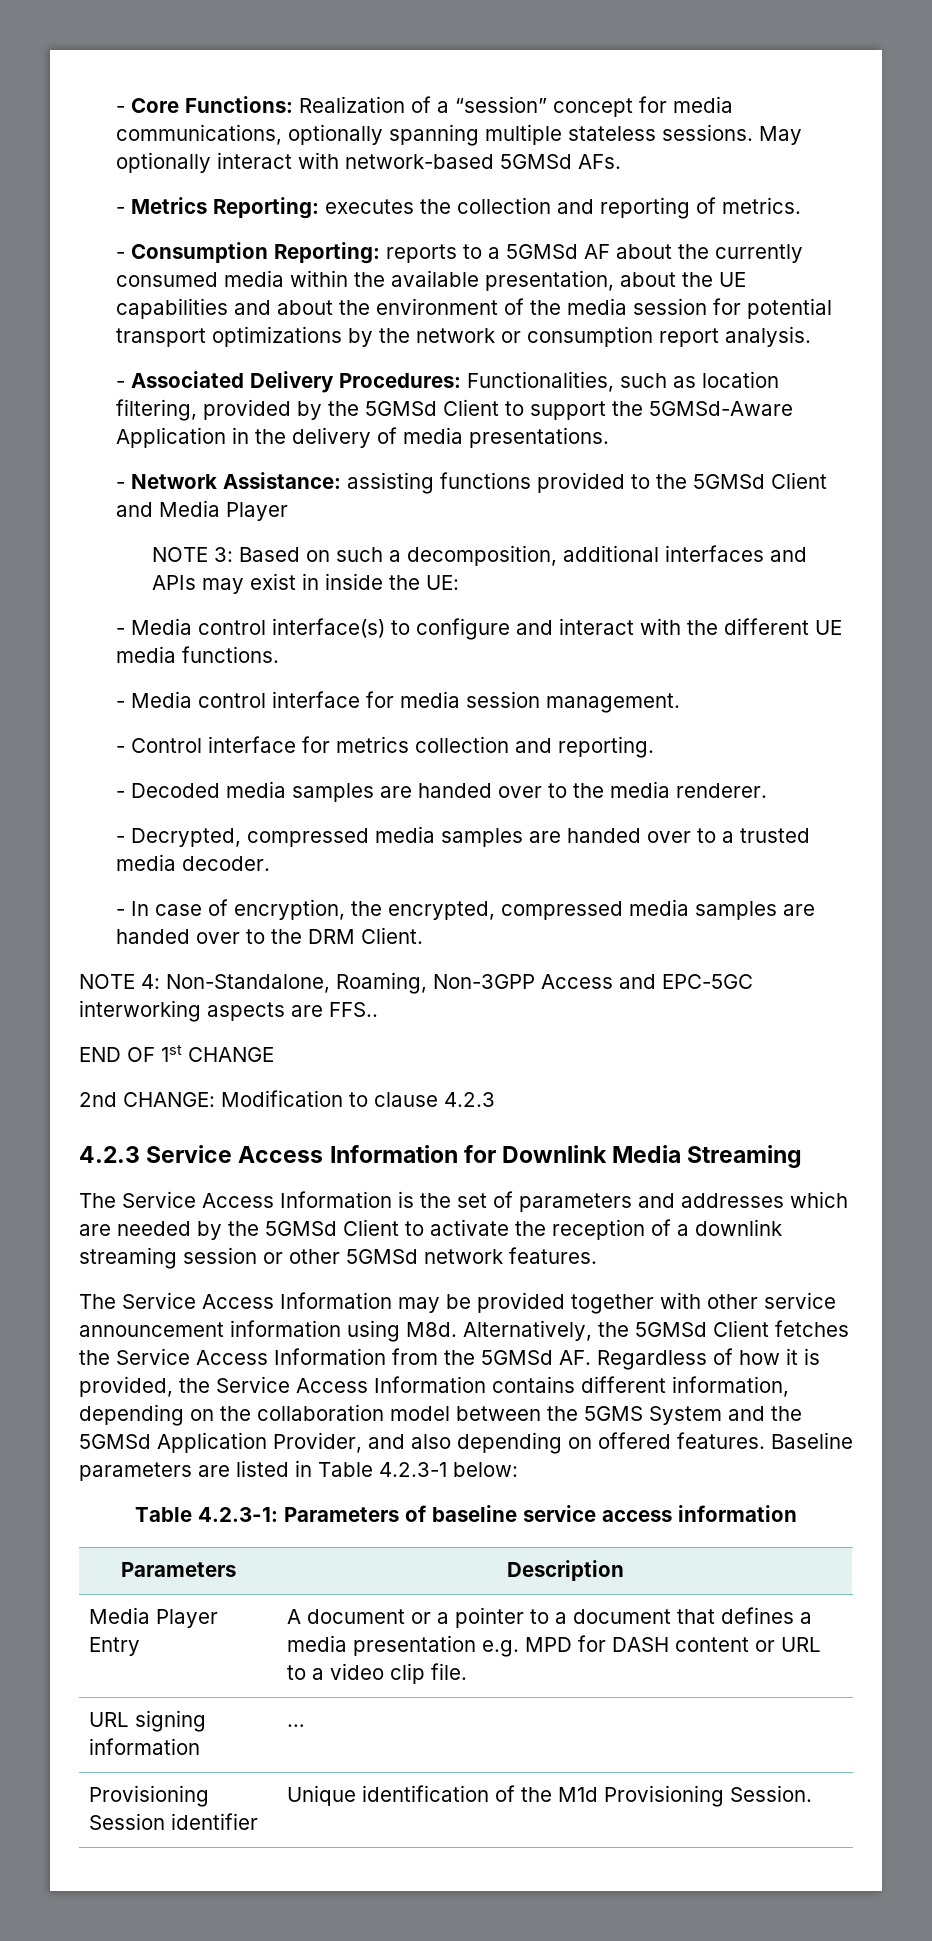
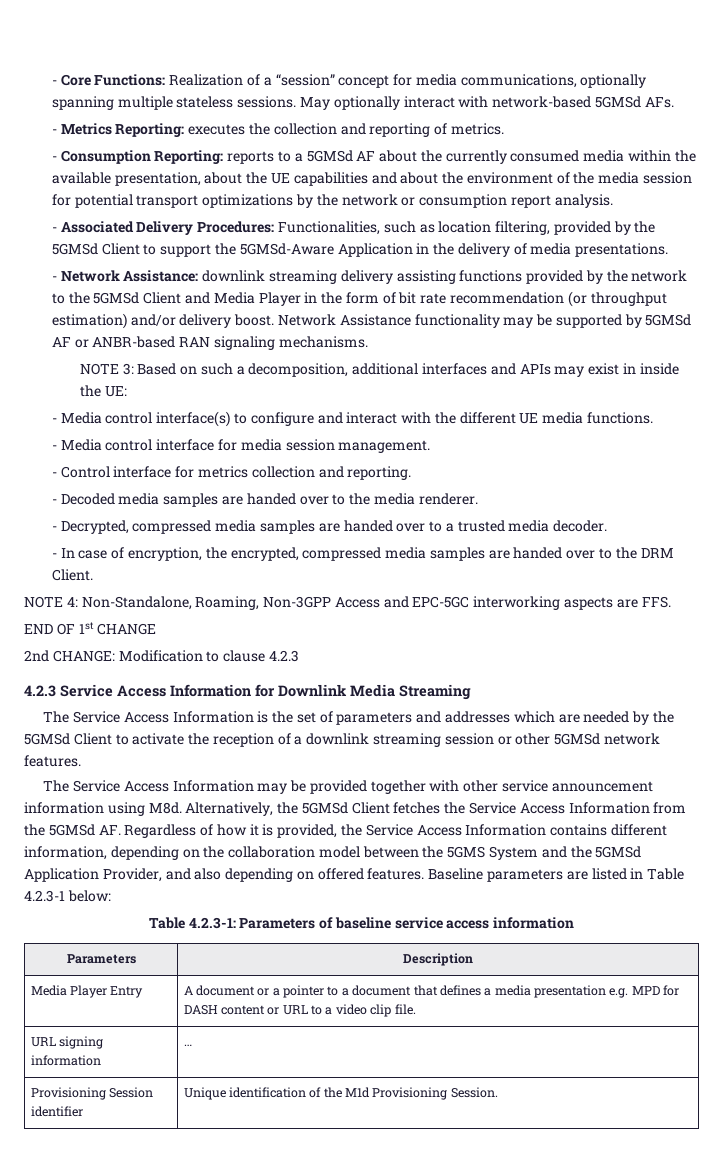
- - Network Assistance: assisting functions provided to the 5GMSd Client and Media Player
+ - Network Assistance: downlink streaming delivery assisting functions provided by the network to the 5GMSd Client and Media Player in the form of bit rate recommendation (or throughput estimation) and/or delivery boost. Network Assistance functionality may be supported by 5GMSd AF or ANBR-based RAN signaling mechanisms.
- NOTE 4: Non-Standalone, Roaming, Non-3GPP Access and EPC-5GC interworking aspects are FFS..
+ NOTE 4: Non-Standalone, Roaming, Non-3GPP Access and EPC-5GC interworking aspects are FFS.

